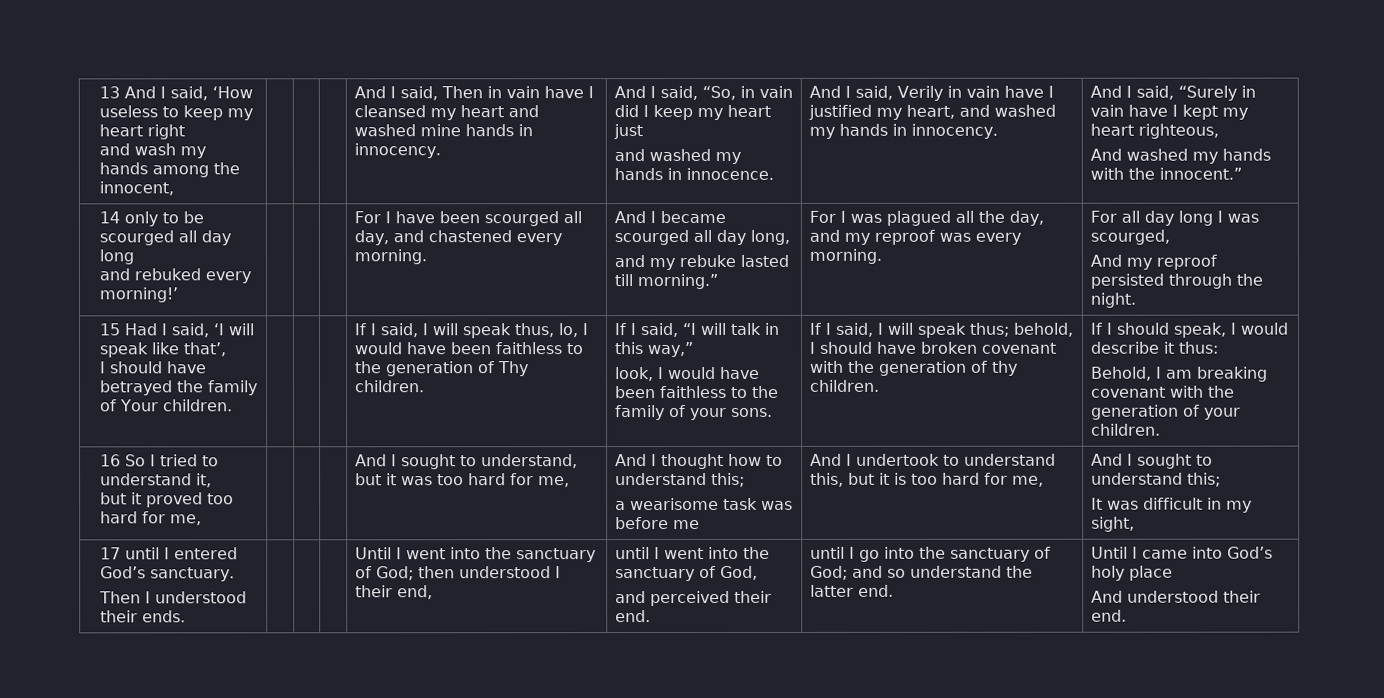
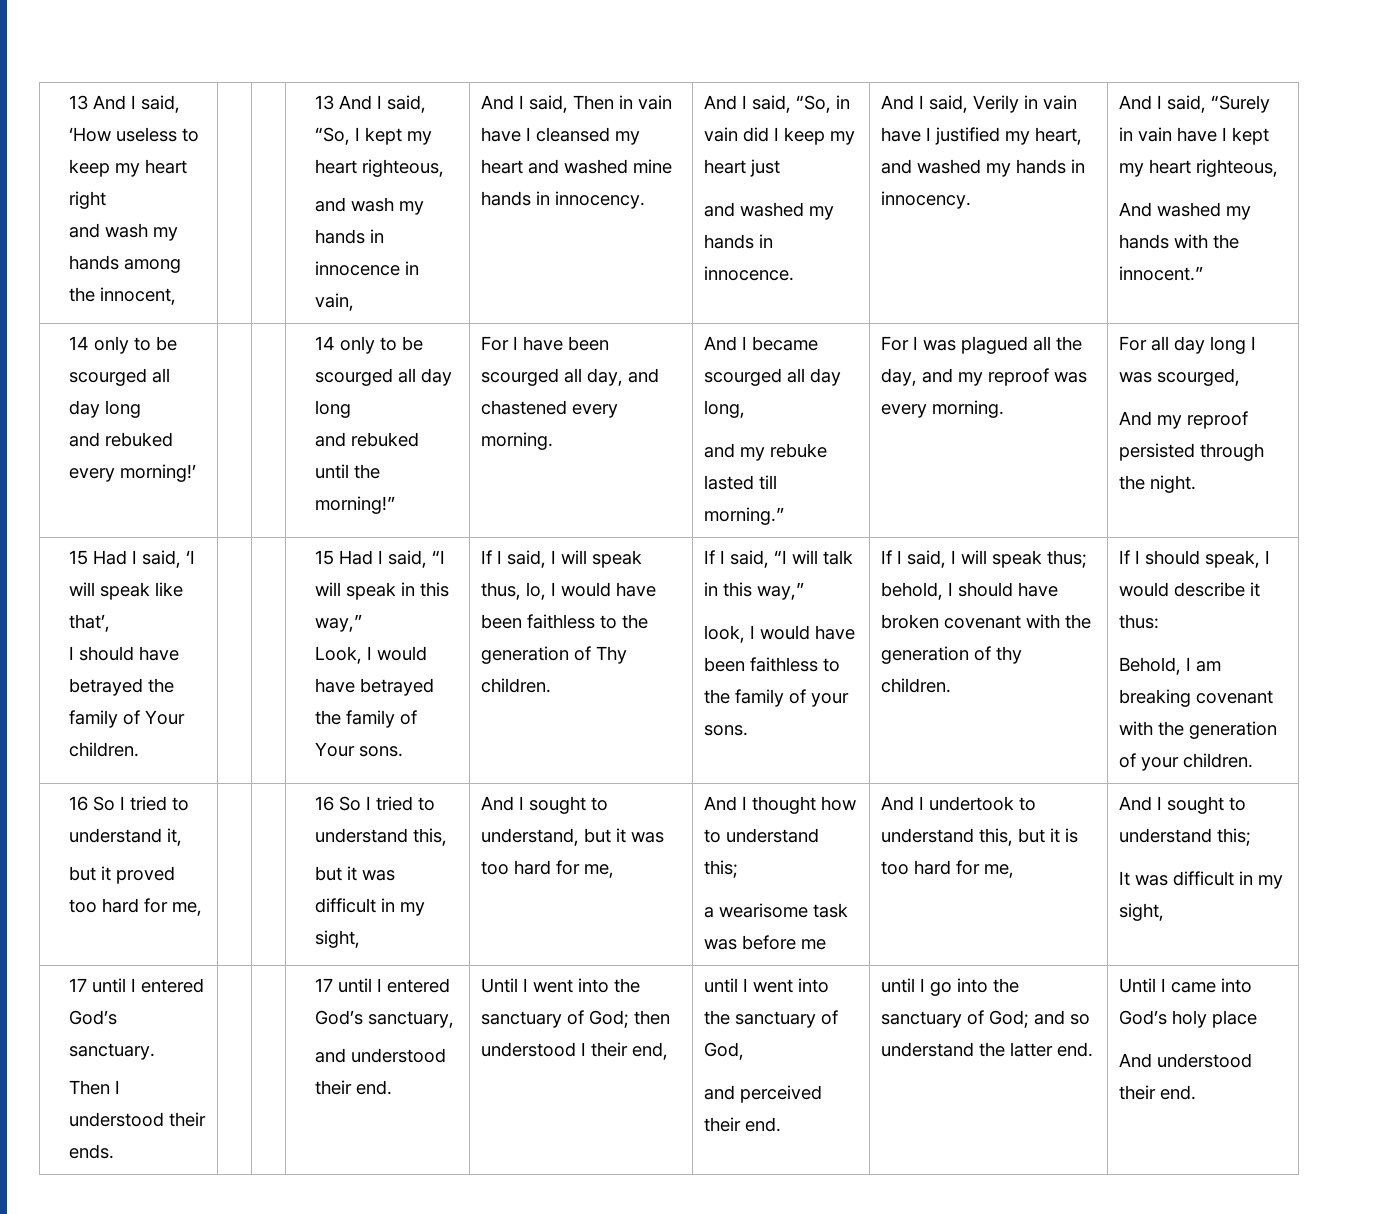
+ 13 And I said, “So, I kept my heart righteous,
+ and wash my hands in innocence in vain,
- and rebuked every morning!’
+ and rebuked every morning!’ | | | 14 only to be scourged all day long
+ and rebuked until the morning!”
+ 15 Had I said, “I will speak in this way,”
+ Look, I would have betrayed the family of Your sons.
+ 16 So I tried to understand this,
+ but it was difficult in my sight,
+ 17 until I entered God’s sanctuary,
+ and understood their end.

